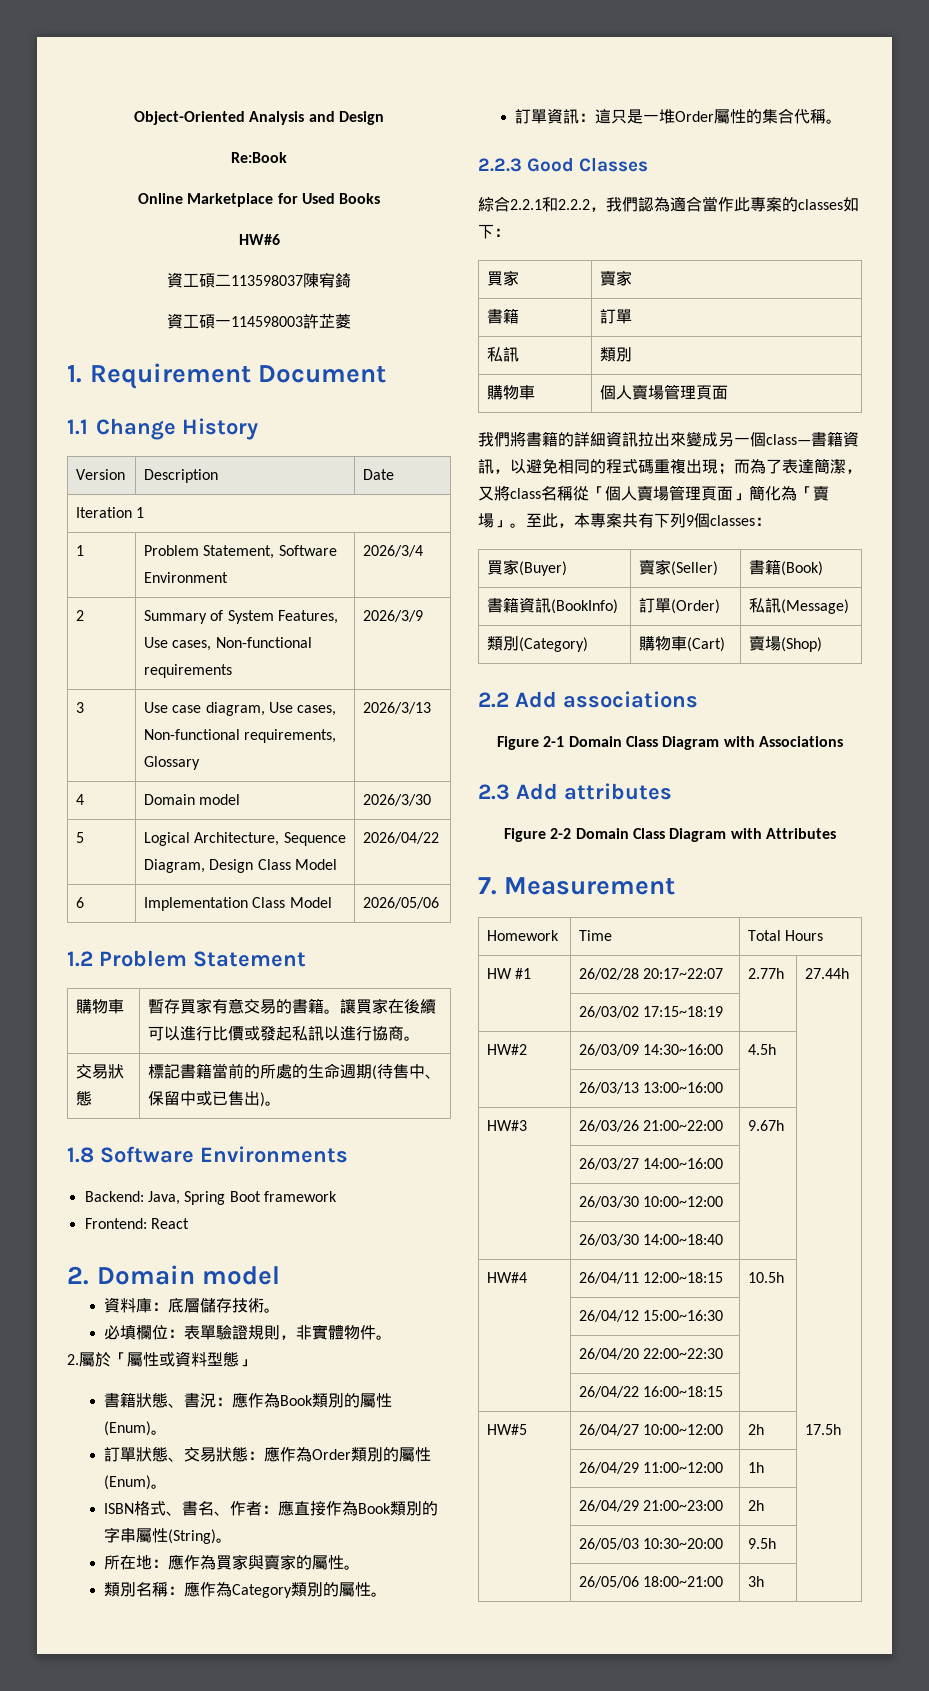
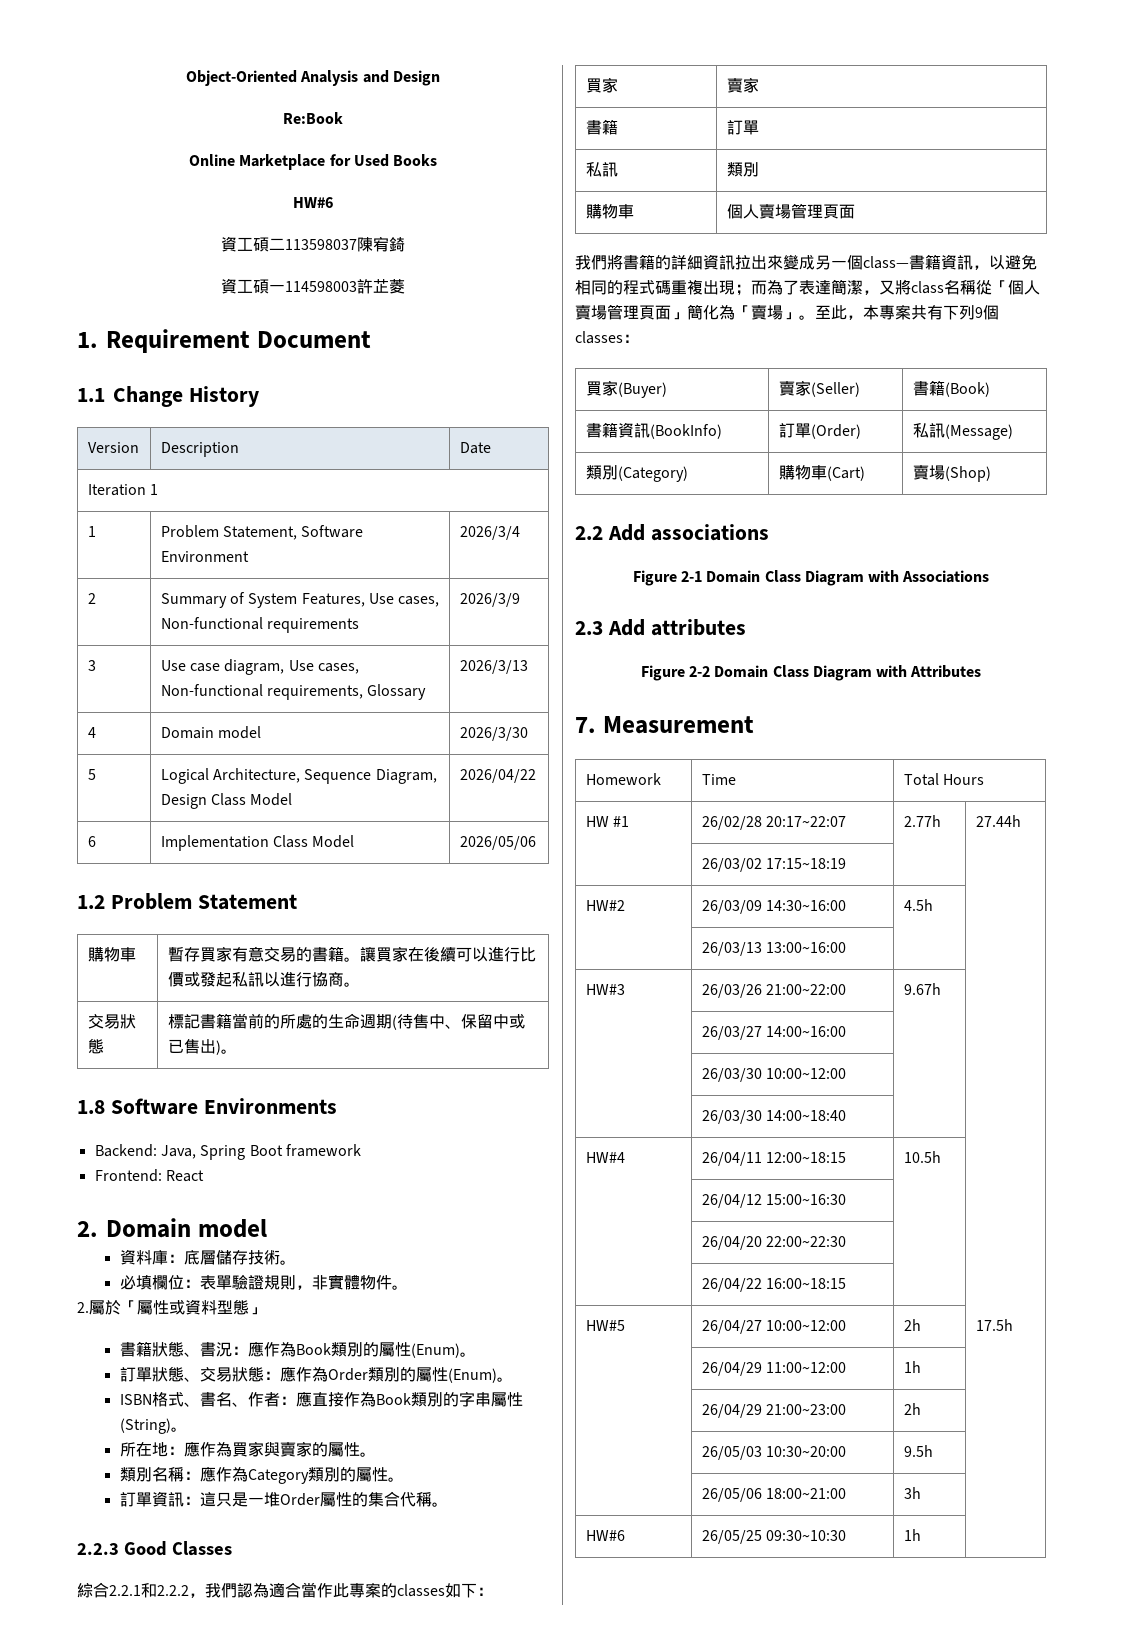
+ HW#6 | 26/05/25 09:30~10:30 | 1h |

